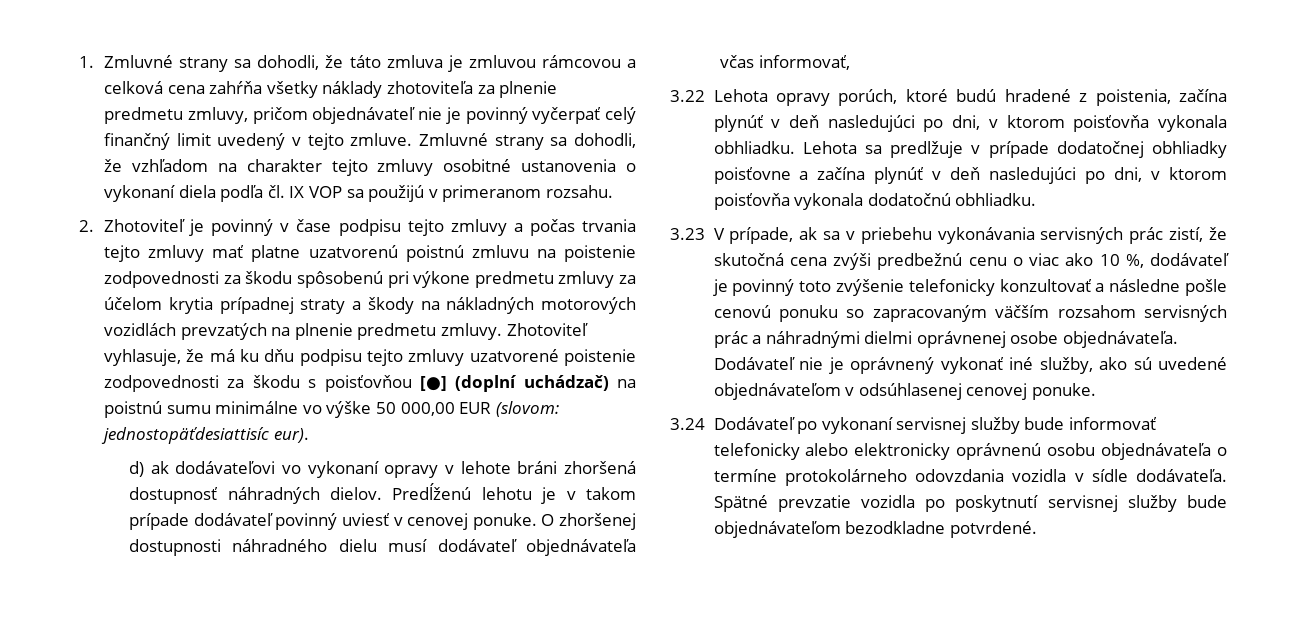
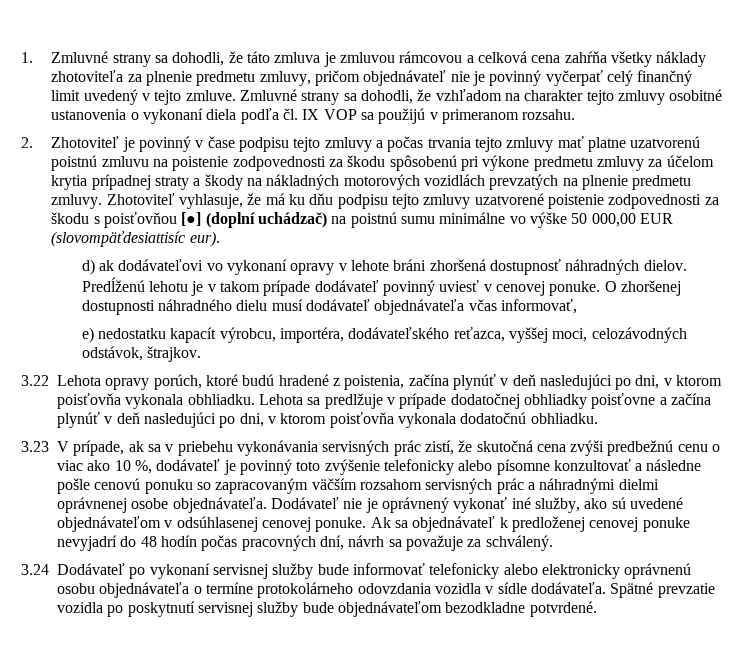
- Zhotoviteľ vyhlasuje, že má ku dňu podpisu tejto zmluvy uzatvorené poistenie zodpovednosti za škodu s poisťovňou [●] (doplní uchádzač) na poistnú sumu minimálne vo výške 50 000,00 EUR (slovom: jednostopäťdesiattisíc eur).
+ Zhotoviteľ vyhlasuje, že má ku dňu podpisu tejto zmluvy uzatvorené poistenie zodpovednosti za škodu s poisťovňou [●] (doplní uchádzač) na poistnú sumu minimálne vo výške 50 000,00 EUR (slovompäťdesiattisíc eur).
+ e) nedostatku kapacít výrobcu, importéra, dodávateľského reťazca, vyššej moci, celozávodných odstávok, štrajkov.
- 3.23 V prípade, ak sa v priebehu vykonávania servisných prác zistí, že skutočná cena zvýši predbežnú cenu o viac ako 10 %, dodávateľ je povinný toto zvýšenie telefonicky konzultovať a následne pošle cenovú ponuku so zapracovaným väčším rozsahom servisných prác a náhradnými dielmi oprávnenej osobe objednávateľa.
+ 3.23 V prípade, ak sa v priebehu vykonávania servisných prác zistí, že skutočná cena zvýši predbežnú cenu o viac ako 10 %, dodávateľ je povinný toto zvýšenie telefonicky alebo písomne konzultovať a následne pošle cenovú ponuku so zapracovaným väčším rozsahom servisných prác a náhradnými dielmi oprávnenej osobe objednávateľa.
+ Ak sa objednávateľ k predloženej cenovej ponuke nevyjadrí do 48 hodín počas pracovných dní, návrh sa považuje za schválený.

